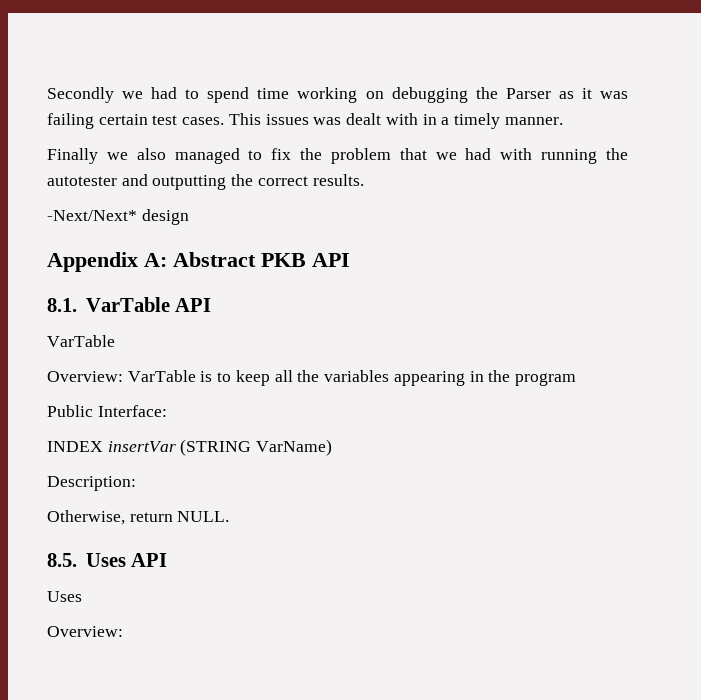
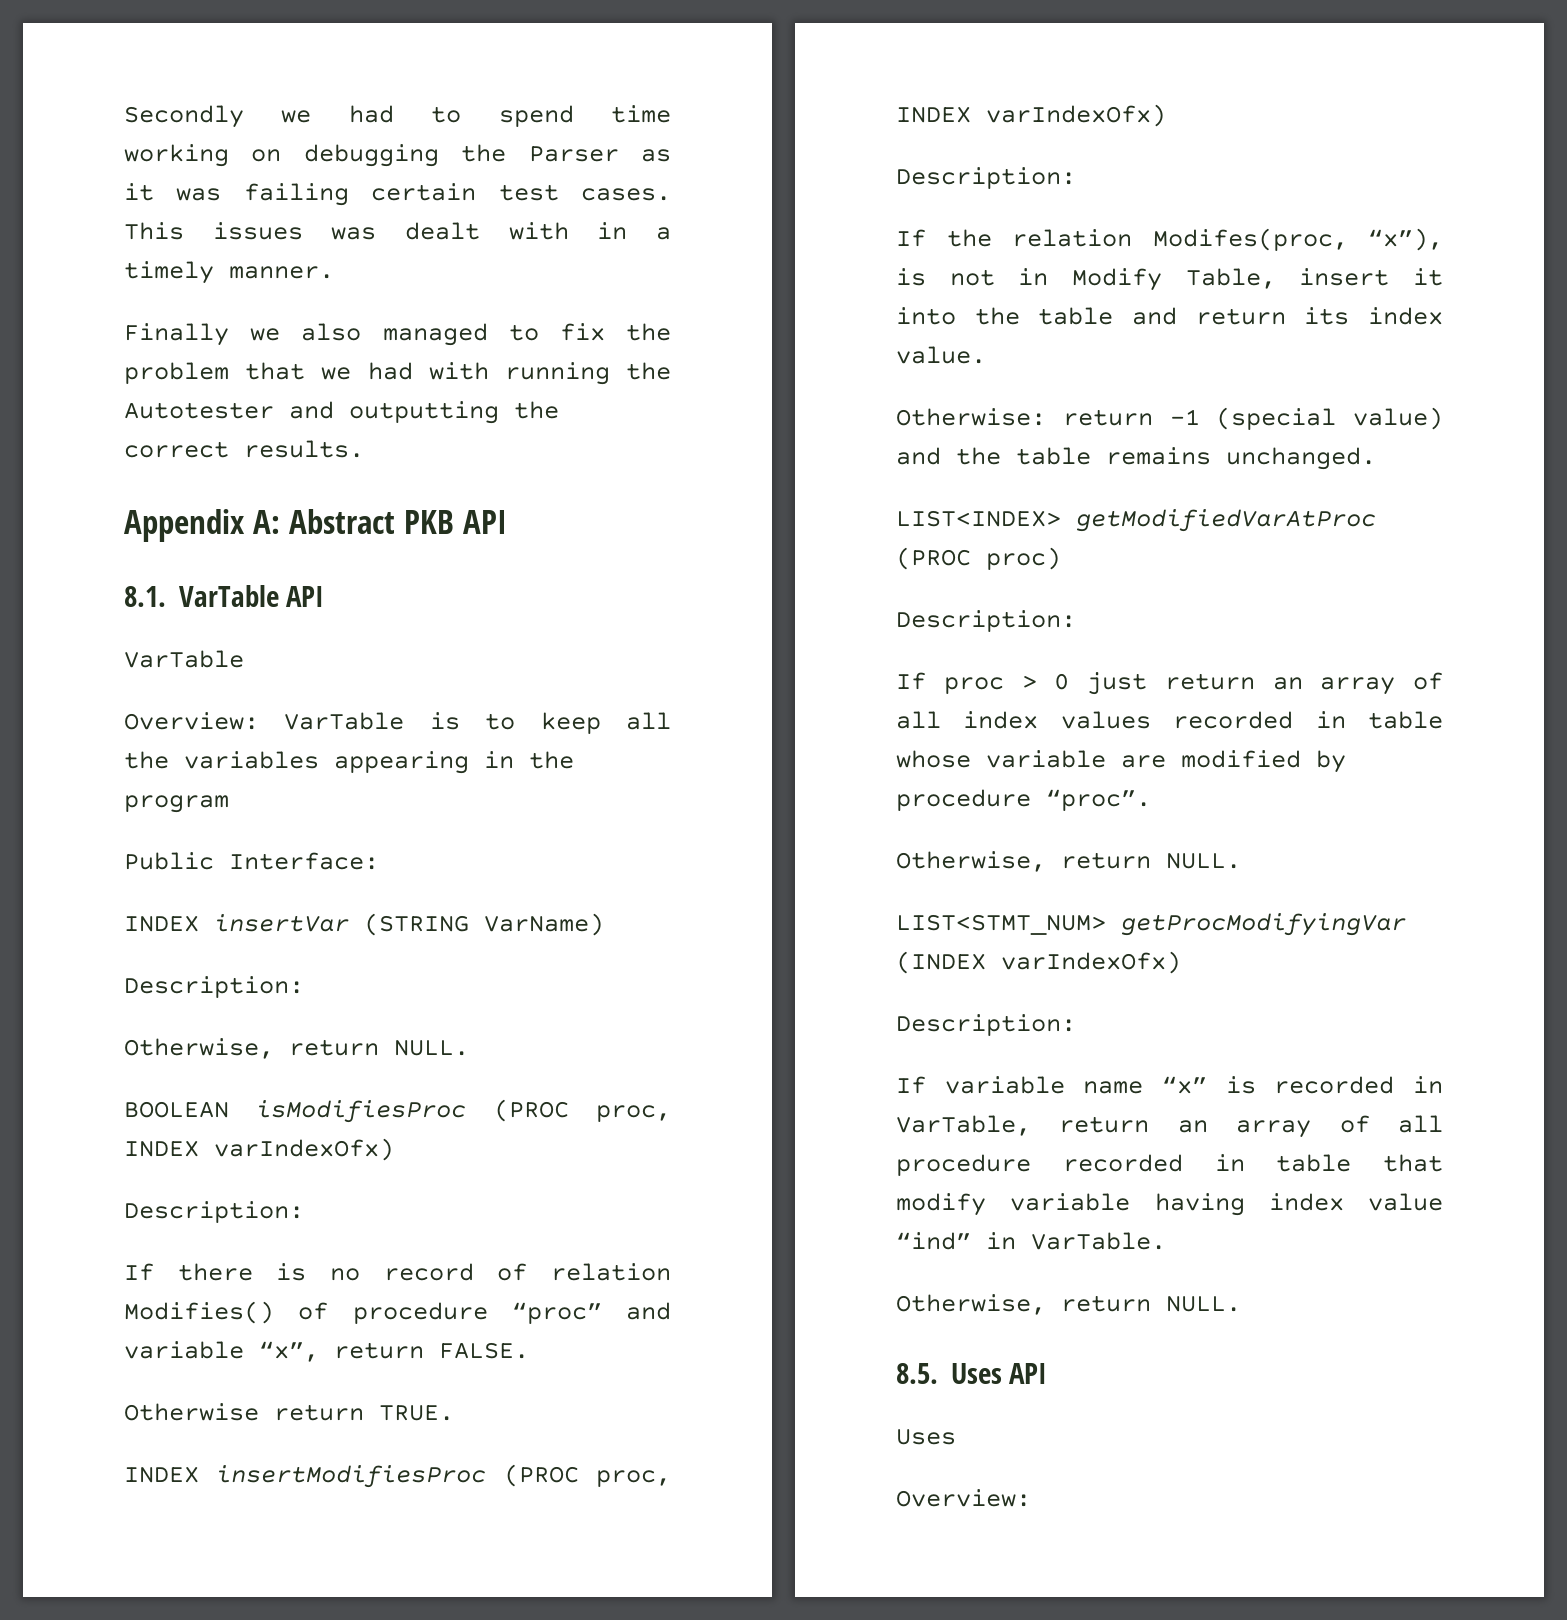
- Finally we also managed to fix the problem that we had with running the autotester and outputting the correct results.
+ Finally we also managed to fix the problem that we had with running the Autotester and outputting the correct results.
- -Next/Next* design
+ BOOLEAN isModifiesProc (PROC proc, INDEX varIndexOfx)
+ Description:
+ If there is no record of relation Modifies() of procedure “proc” and variable “x”, return FALSE.
+ Otherwise return TRUE.
+ INDEX insertModifiesProc (PROC proc, INDEX varIndexOfx)
+ Description:
+ If the relation Modifes(proc, “x”), is not in Modify Table, insert it into the table and return its index value.
+ Otherwise: return -1 (special value) and the table remains unchanged.
+ LIST<INDEX> getModifiedVarAtProc (PROC proc)
+ Description:
+ If proc > 0 just return an array of all index values recorded in table whose variable are modified by procedure “proc”.
+ Otherwise, return NULL.
+ LIST<STMT_NUM> getProcModifyingVar (INDEX varIndexOfx)
+ Description:
+ If variable name “x” is recorded in VarTable, return an array of all procedure recorded in table that modify variable having index value “ind” in VarTable.
+ Otherwise, return NULL.

